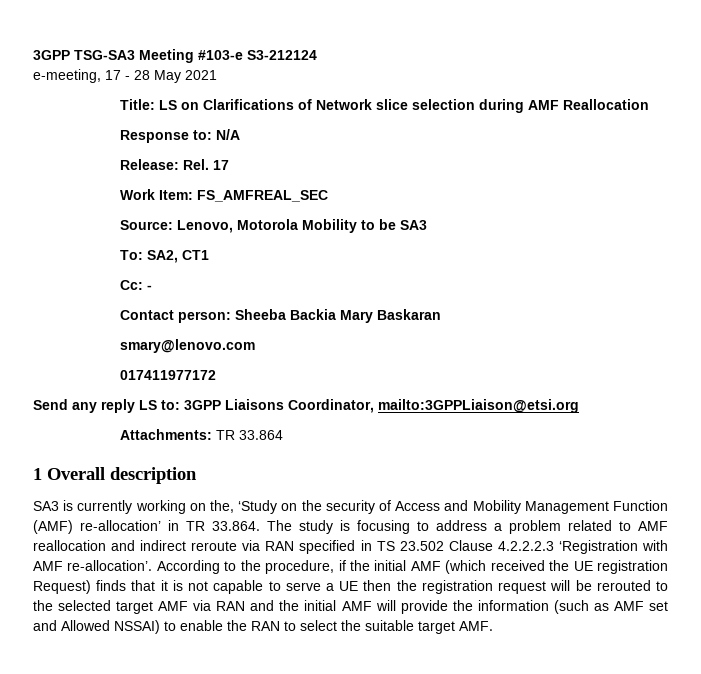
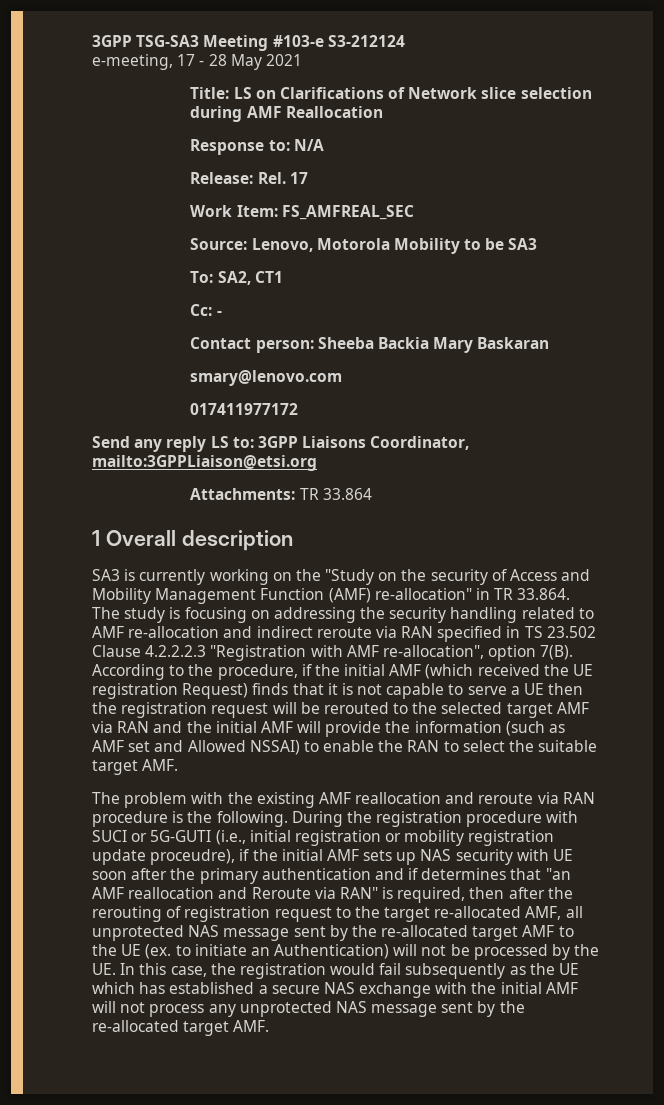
- SA3 is currently working on the, ‘Study on the security of Access and Mobility Management Function (AMF) re-allocation’ in TR 33.864. The study is focusing to address a problem related to AMF reallocation and indirect reroute via RAN specified in TS 23.502 Clause 4.2.2.2.3 ‘Registration with AMF re-allocation’.
+ SA3 is currently working on the "Study on the security of Access and Mobility Management Function (AMF) re-allocation" in TR 33.864. The study is focusing on addressing the security handling related to AMF re-allocation and indirect reroute via RAN specified in TS 23.502 Clause 4.2.2.2.3 "Registration with AMF re-allocation", option 7(B).
+ The problem with the existing AMF reallocation and reroute via RAN procedure is the following. During the registration procedure with SUCI or 5G-GUTI (i.e., initial registration or mobility registration update proceudre), if the initial AMF sets up NAS security with UE soon after the primary authentication and if determines that "an AMF reallocation and Reroute via RAN" is required, then after the rerouting of registration request to the target re-allocated AMF, all unprotected NAS message sent by the re-allocated target AMF to the UE (ex. to initiate an Authentication) will not be processed by the UE. In this case, the registration would fail subsequently as the UE which has established a secure NAS exchange with the initial AMF will not process any unprotected NAS message sent by the re-allocated target AMF.

